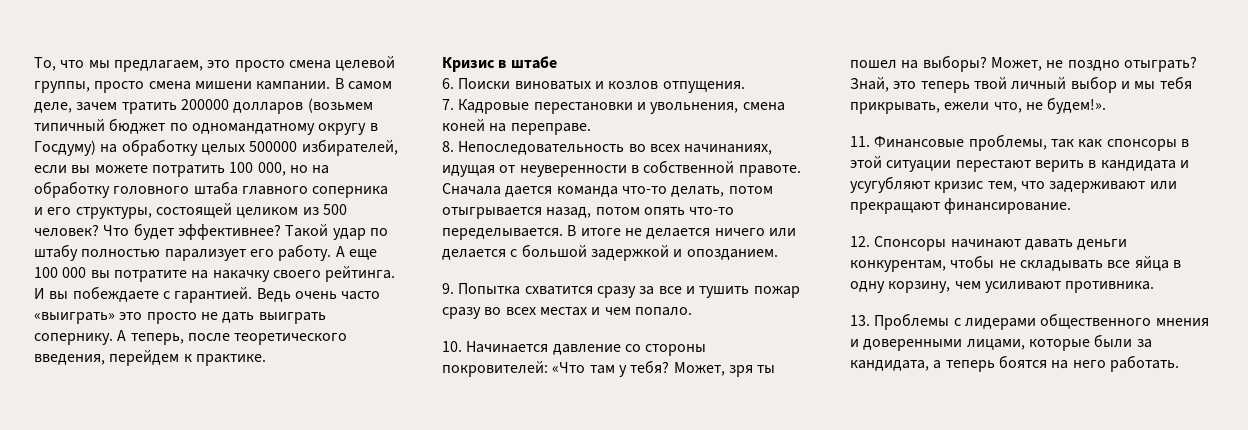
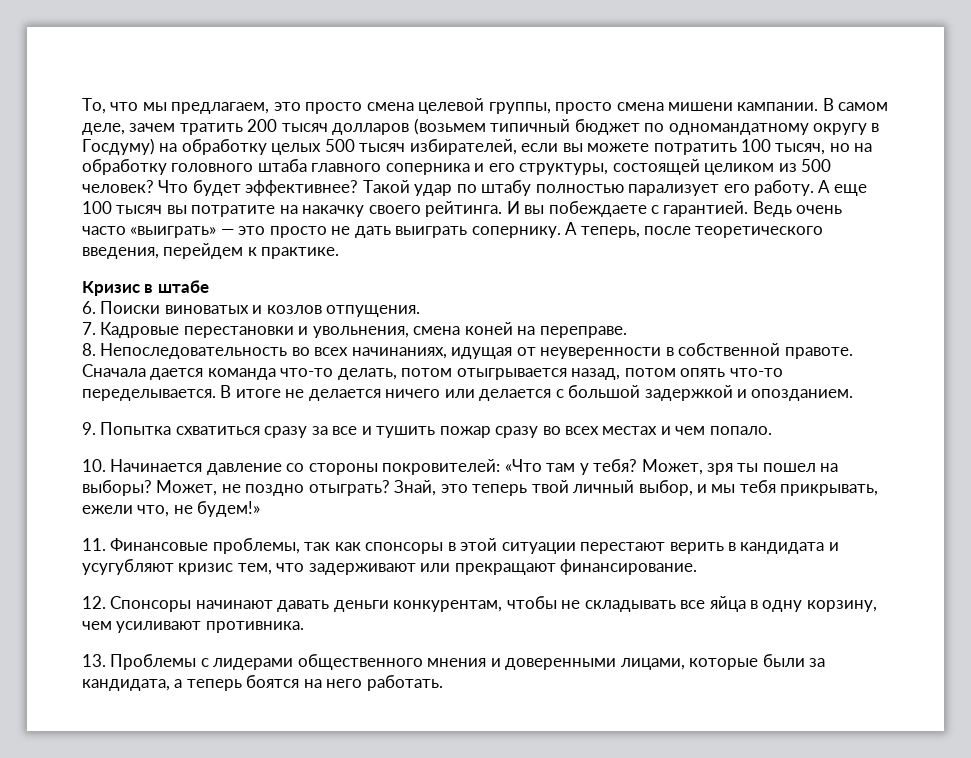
- В самом деле, зачем тратить 200000 долларов (возьмем типичный бюджет по одномандатному округу в Госдуму) на обработку целых 500000 избирателей, если вы можете потратить 100 000, но на обработку головного штаба главного соперника и его структуры, состоящей целиком из 500 человек?
+ В самом деле, зачем тратить 200 тысяч долларов (возьмем типичный бюджет по одномандатному округу в Госдуму) на обработку целых 500 тысяч избирателей, если вы можете потратить 100 тысяч, но на обработку головного штаба главного соперника и его структуры, состоящей целиком из 500 человек?
- А еще 100 000 вы потратите на накачку своего рейтинга.
+ А еще 100 тысяч вы потратите на накачку своего рейтинга.
- Ведь очень часто «выиграть» это просто не дать выиграть сопернику.
+ Ведь очень часто «выиграть» — это просто не дать выиграть сопернику.
- 9. Попытка схватится сразу за все и тушить пожар сразу во всех местах и чем попало.
+ 9. Попытка схватиться сразу за все и тушить пожар сразу во всех местах и чем попало.
- Знай, это теперь твой личный выбор и мы тебя прикрывать, ежели что, не будем!».
+ Знай, это теперь твой личный выбор, и мы тебя прикрывать, ежели что, не будем!»

